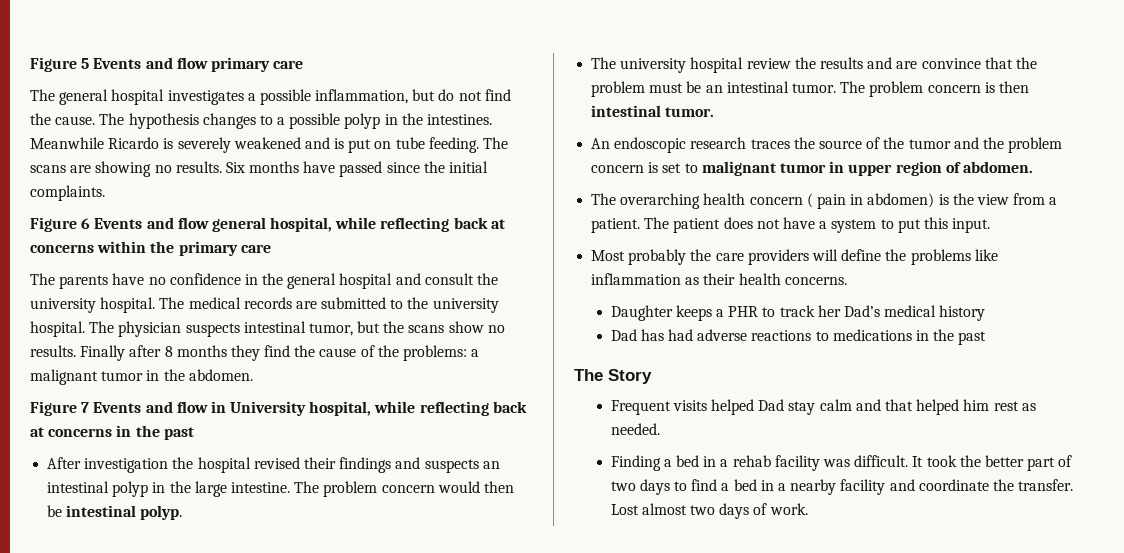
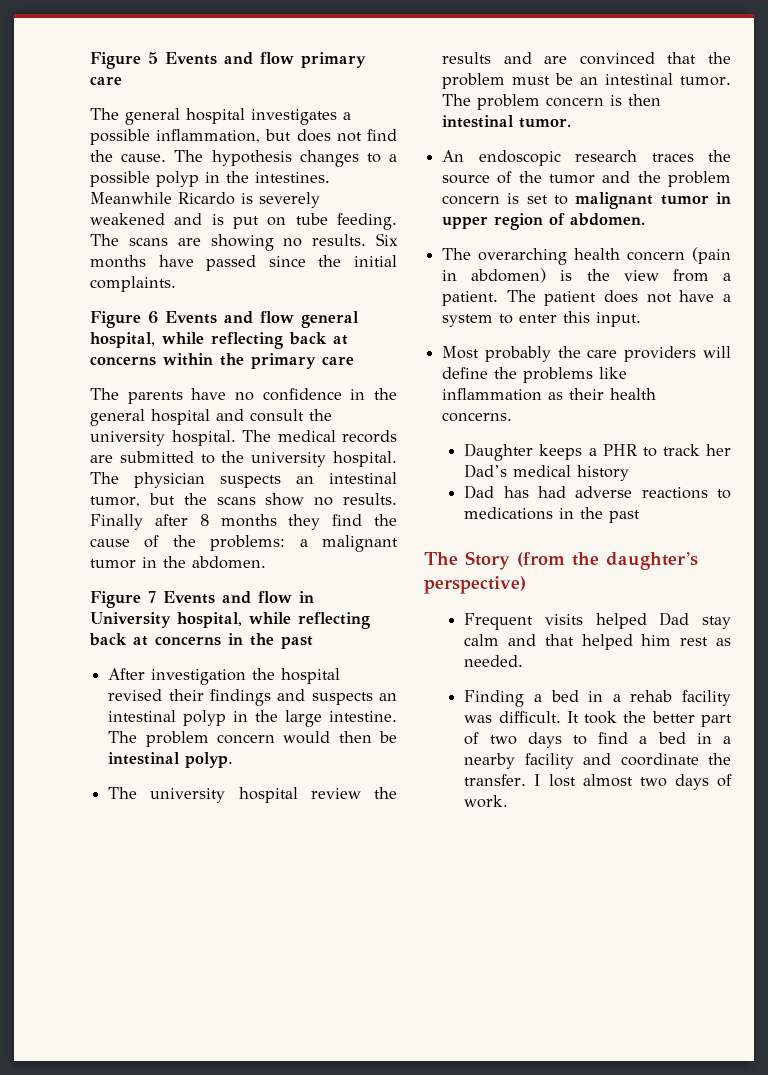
- The general hospital investigates a possible inflammation, but do not find the cause.
+ The general hospital investigates a possible inflammation, but does not find the cause.
- The physician suspects intestinal tumor, but the scans show no results.
+ The physician suspects an intestinal tumor, but the scans show no results.
- The university hospital review the results and are convince that the problem must be an intestinal tumor.
+ The university hospital review the results and are convinced that the problem must be an intestinal tumor.
- The overarching health concern ( pain in abdomen) is the view from a patient.
+ The overarching health concern (pain in abdomen) is the view from a patient.
- The patient does not have a system to put this input.
+ The patient does not have a system to enter this input.
- The Story
+ The Story (from the daughter’s perspective)
- Lost almost two days of work.
+ I lost almost two days of work.

